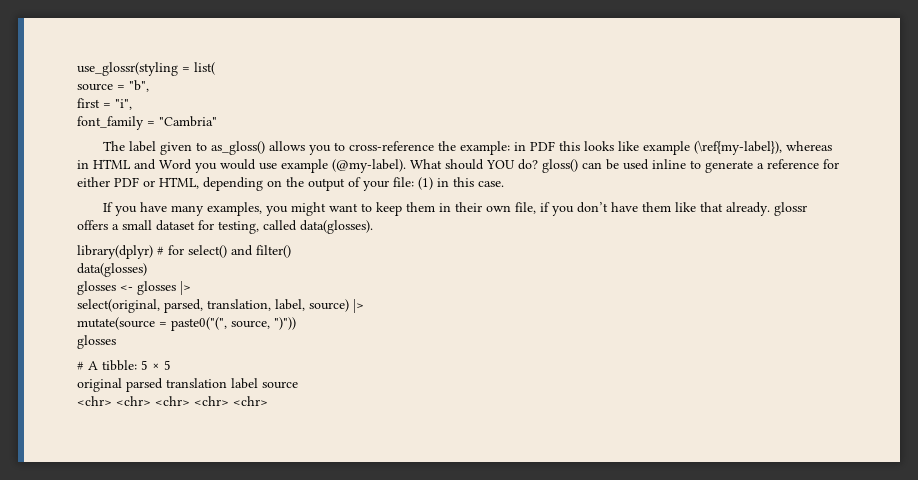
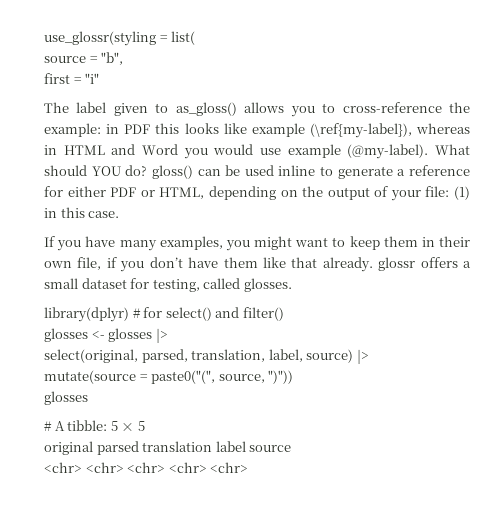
- first = "i",
- font_family = "Cambria"
+ first = "i"
- If you have many examples, you might want to keep them in their own file, if you don’t have them like that already. glossr offers a small dataset for testing, called data(glosses).
+ If you have many examples, you might want to keep them in their own file, if you don’t have them like that already. glossr offers a small dataset for testing, called glosses.
- data(glosses)

